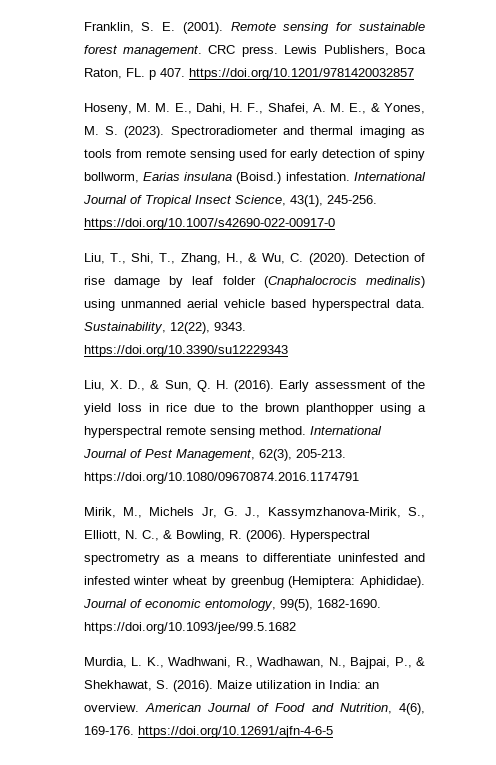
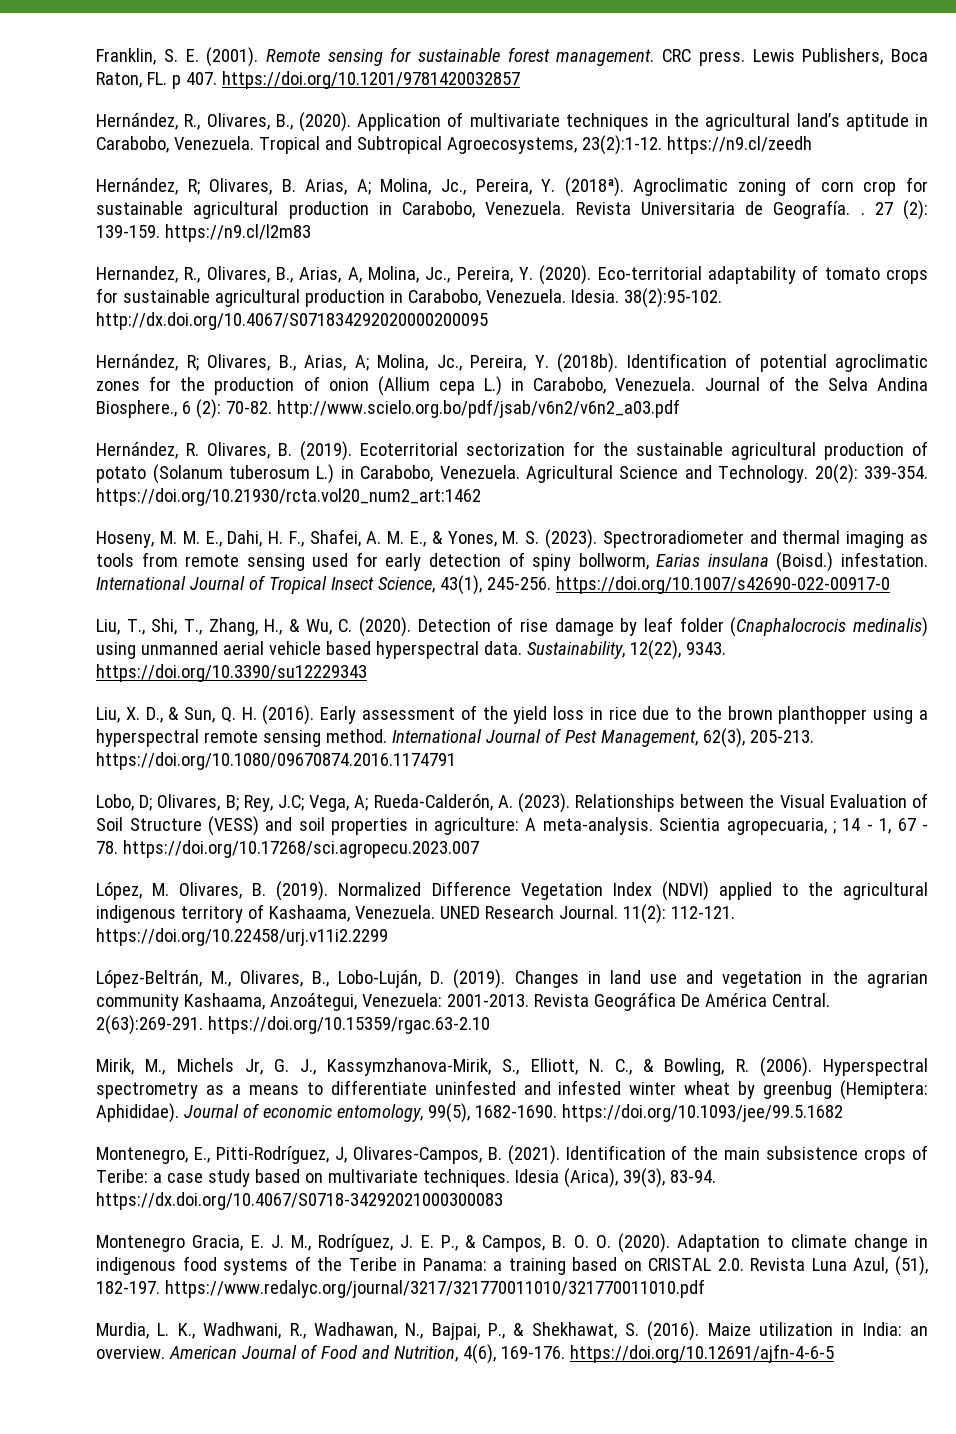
+ Hernández, R., Olivares, B., (2020). Application of multivariate techniques in the agricultural land’s aptitude in Carabobo, Venezuela. Tropical and Subtropical Agroecosystems, 23(2):1-12. https://n9.cl/zeedh
+ Hernández, R; Olivares, B. Arias, A; Molina, Jc., Pereira, Y. (2018ª). Agroclimatic zoning of corn crop for sustainable agricultural production in Carabobo, Venezuela. Revista Universitaria de Geografía. . 27 (2): 139-159. https://n9.cl/l2m83
+ Hernandez, R., Olivares, B., Arias, A, Molina, Jc., Pereira, Y. (2020). Eco-territorial adaptability of tomato crops for sustainable agricultural production in Carabobo, Venezuela. Idesia. 38(2):95-102. http://dx.doi.org/10.4067/S071834292020000200095
+ Hernández, R; Olivares, B., Arias, A; Molina, Jc., Pereira, Y. (2018b). Identification of potential agroclimatic zones for the production of onion (Allium cepa L.) in Carabobo, Venezuela. Journal of the Selva Andina Biosphere., 6 (2): 70-82. http://www.scielo.org.bo/pdf/jsab/v6n2/v6n2_a03.pdf
+ Hernández, R. Olivares, B. (2019). Ecoterritorial sectorization for the sustainable agricultural production of potato (Solanum tuberosum L.) in Carabobo, Venezuela. Agricultural Science and Technology. 20(2): 339-354. https://doi.org/10.21930/rcta.vol20_num2_art:1462
+ Lobo, D; Olivares, B; Rey, J.C; Vega, A; Rueda-Calderón, A. (2023). Relationships between the Visual Evaluation of Soil Structure (VESS) and soil properties in agriculture: A meta-analysis. Scientia agropecuaria, ; 14 - 1, 67 - 78. https://doi.org/10.17268/sci.agropecu.2023.007
+ López, M. Olivares, B. (2019). Normalized Difference Vegetation Index (NDVI) applied to the agricultural indigenous territory of Kashaama, Venezuela. UNED Research Journal. 11(2): 112-121. https://doi.org/10.22458/urj.v11i2.2299
+ López-Beltrán, M., Olivares, B., Lobo-Luján, D. (2019). Changes in land use and vegetation in the agrarian community Kashaama, Anzoátegui, Venezuela: 2001-2013. Revista Geográfica De América Central. 2(63):269-291. https://doi.org/10.15359/rgac.63-2.10
+ Montenegro, E., Pitti-Rodríguez, J, Olivares-Campos, B. (2021). Identification of the main subsistence crops of Teribe: a case study based on multivariate techniques. Idesia (Arica), 39(3), 83-94. https://dx.doi.org/10.4067/S0718-34292021000300083
+ Montenegro Gracia, E. J. M., Rodríguez, J. E. P., & Campos, B. O. O. (2020). Adaptation to climate change in indigenous food systems of the Teribe in Panama: a training based on CRISTAL 2.0. Revista Luna Azul, (51), 182-197. https://www.redalyc.org/journal/3217/321770011010/321770011010.pdf

